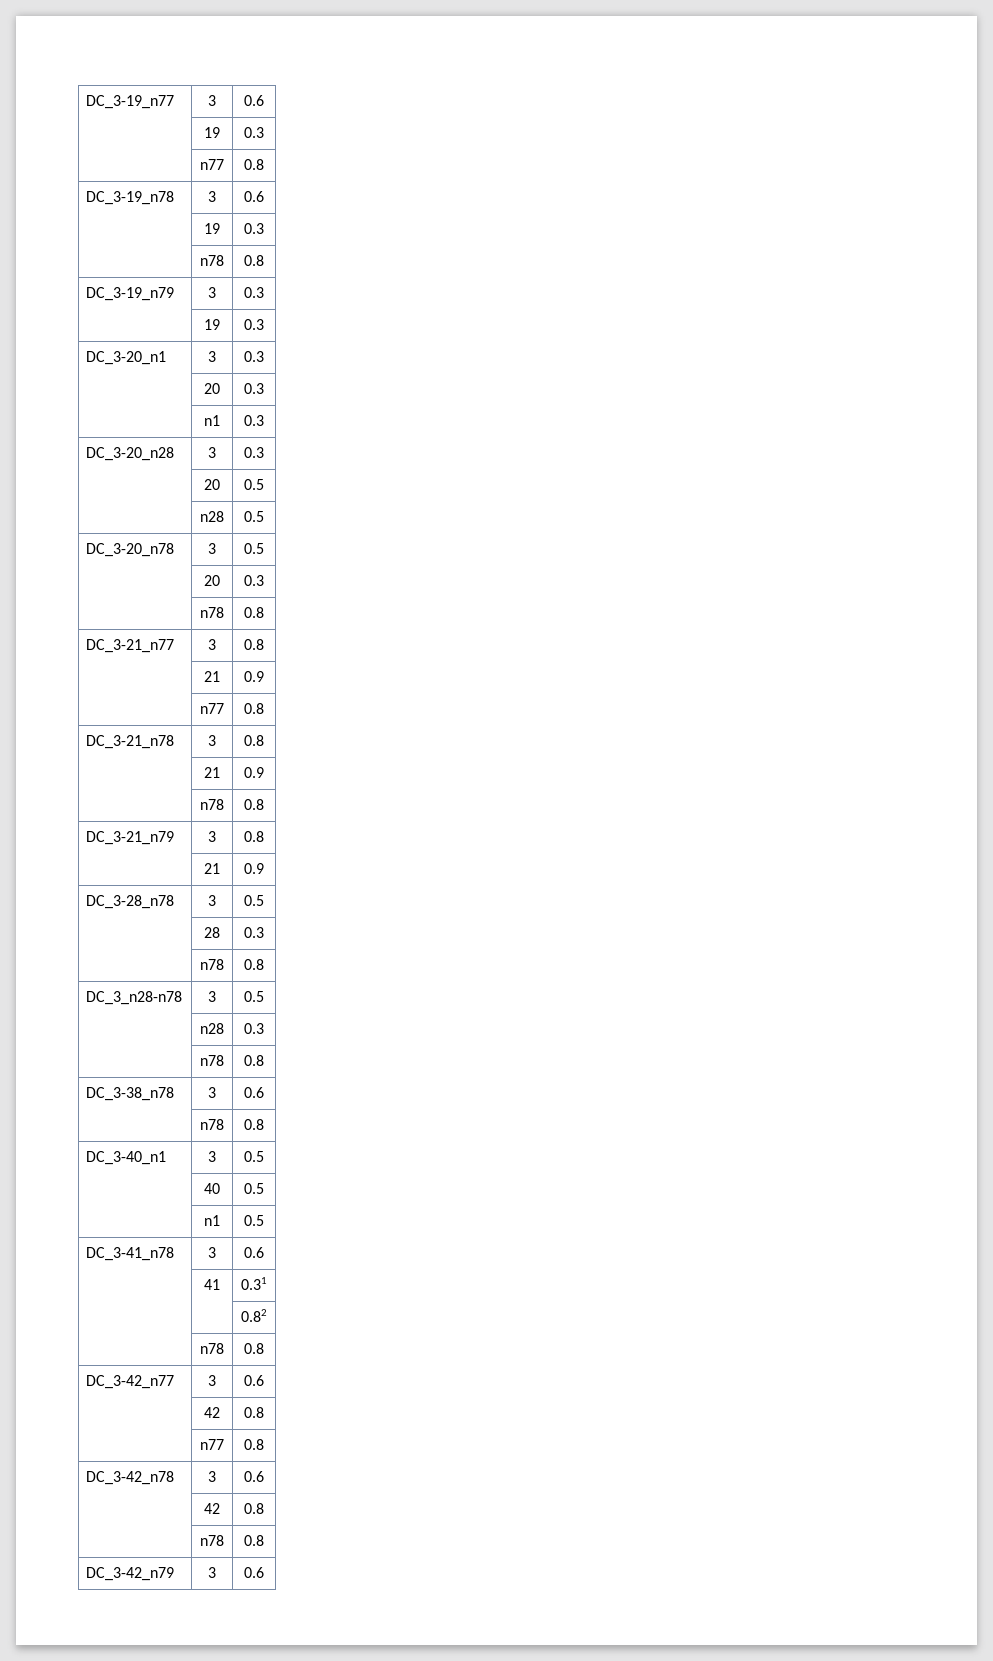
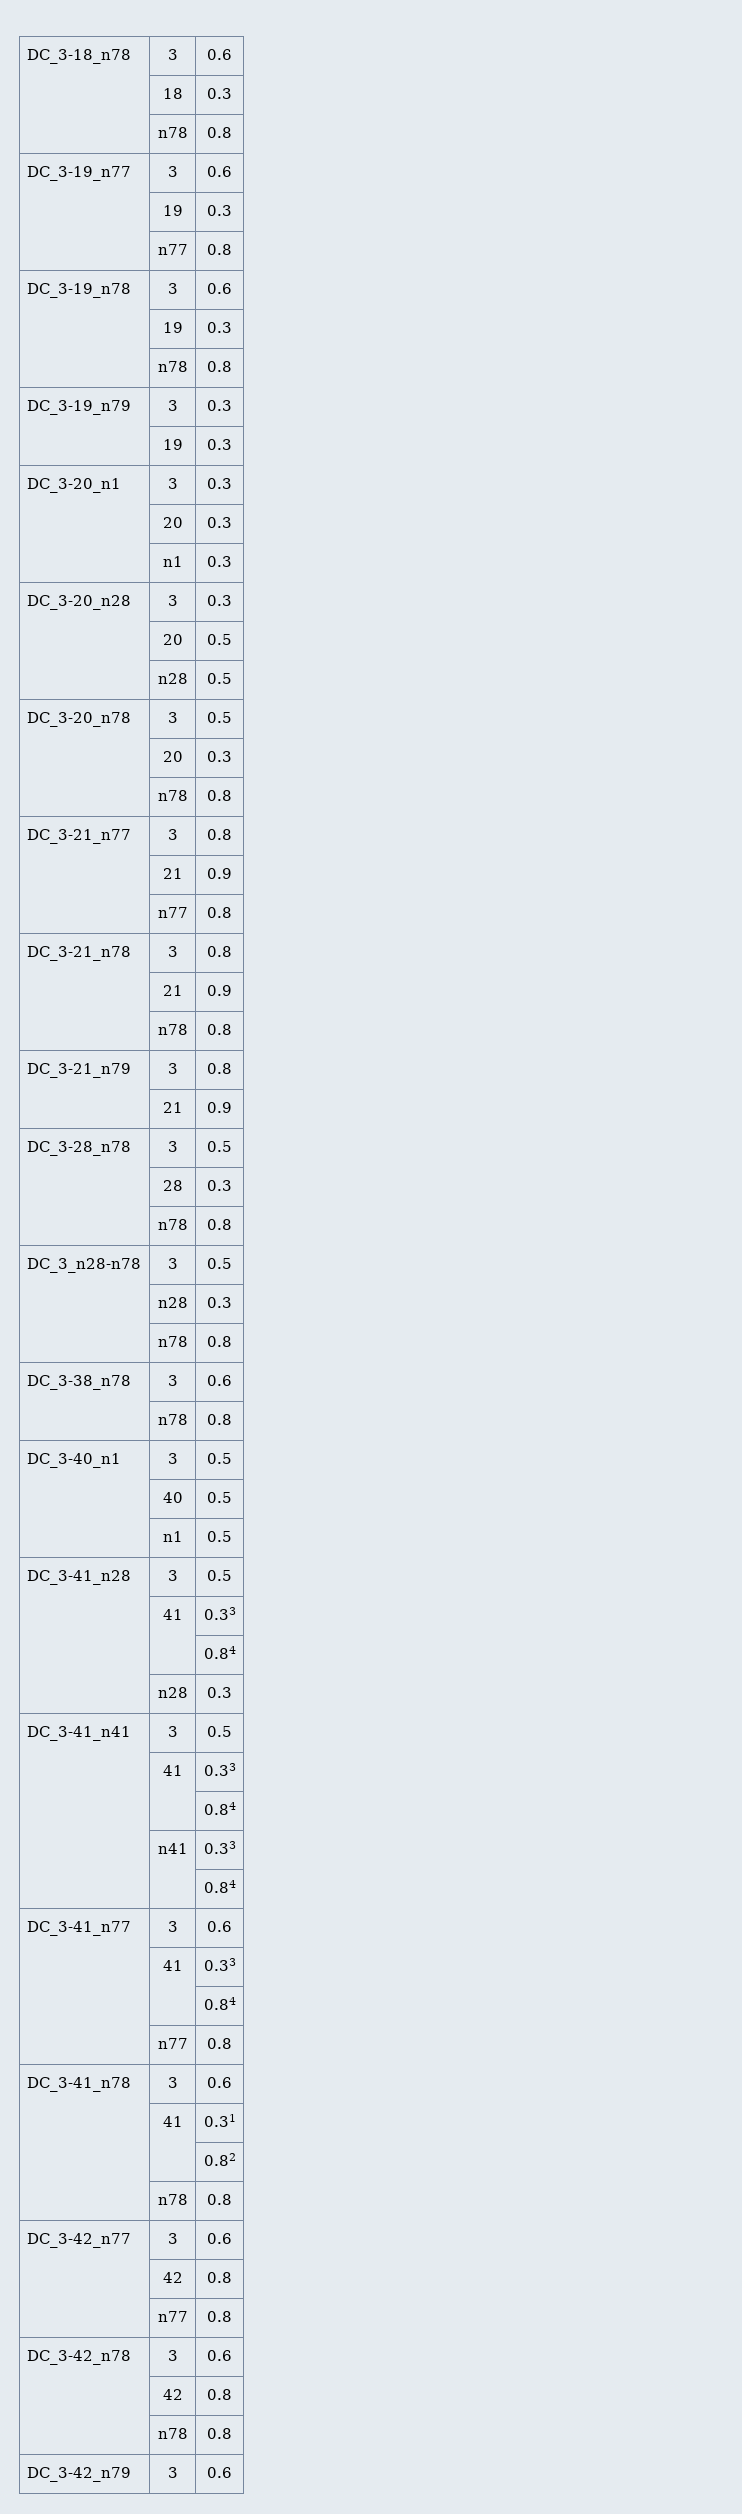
+ DC_3-18_n78 | 3 | 0.6
+ | 18 | 0.3
+ | n78 | 0.8
+ DC_3-41_n28 | 3 | 0.5
+ | 41 | 0.33
+ | | 0.84
+ | n28 | 0.3
+ DC_3-41_n41 | 3 | 0.5
+ | 41 | 0.33
+ | | 0.84
+ | n41 | 0.33
+ | | 0.84
+ DC_3-41_n77 | 3 | 0.6
+ | 41 | 0.33
+ | | 0.84
+ | n77 | 0.8

